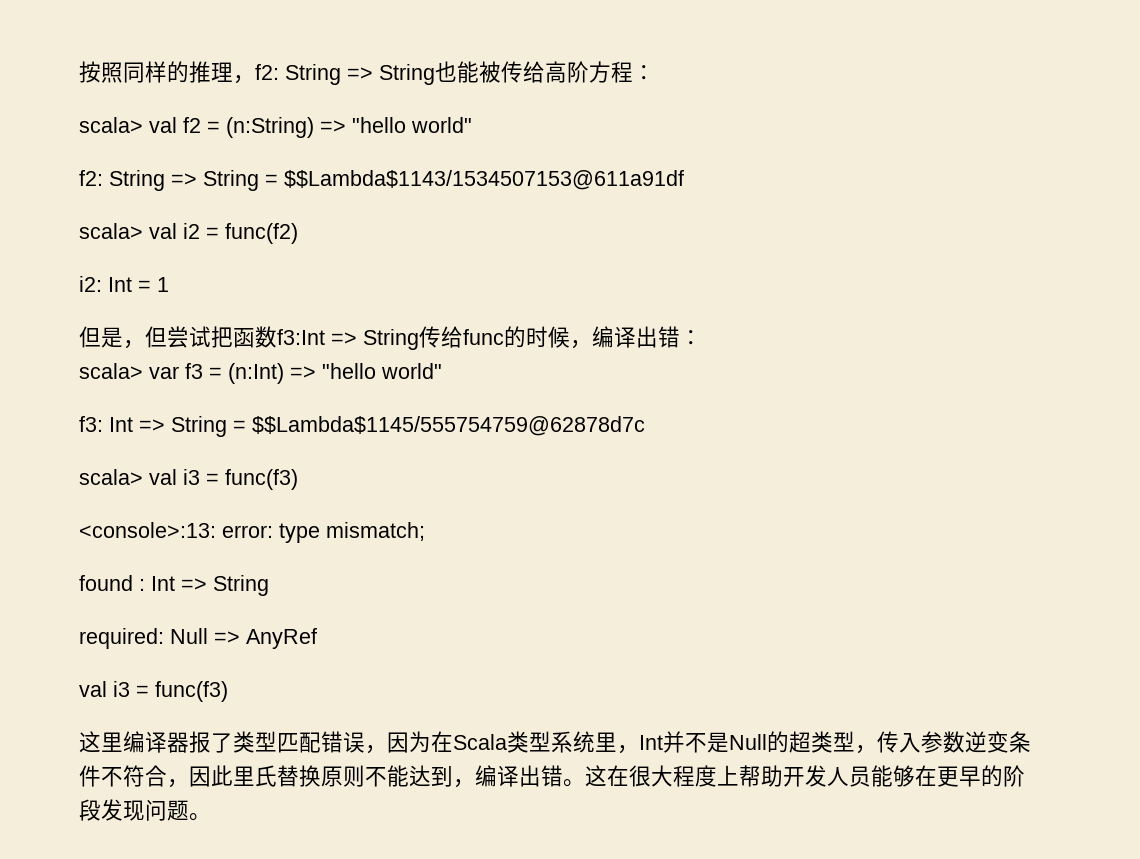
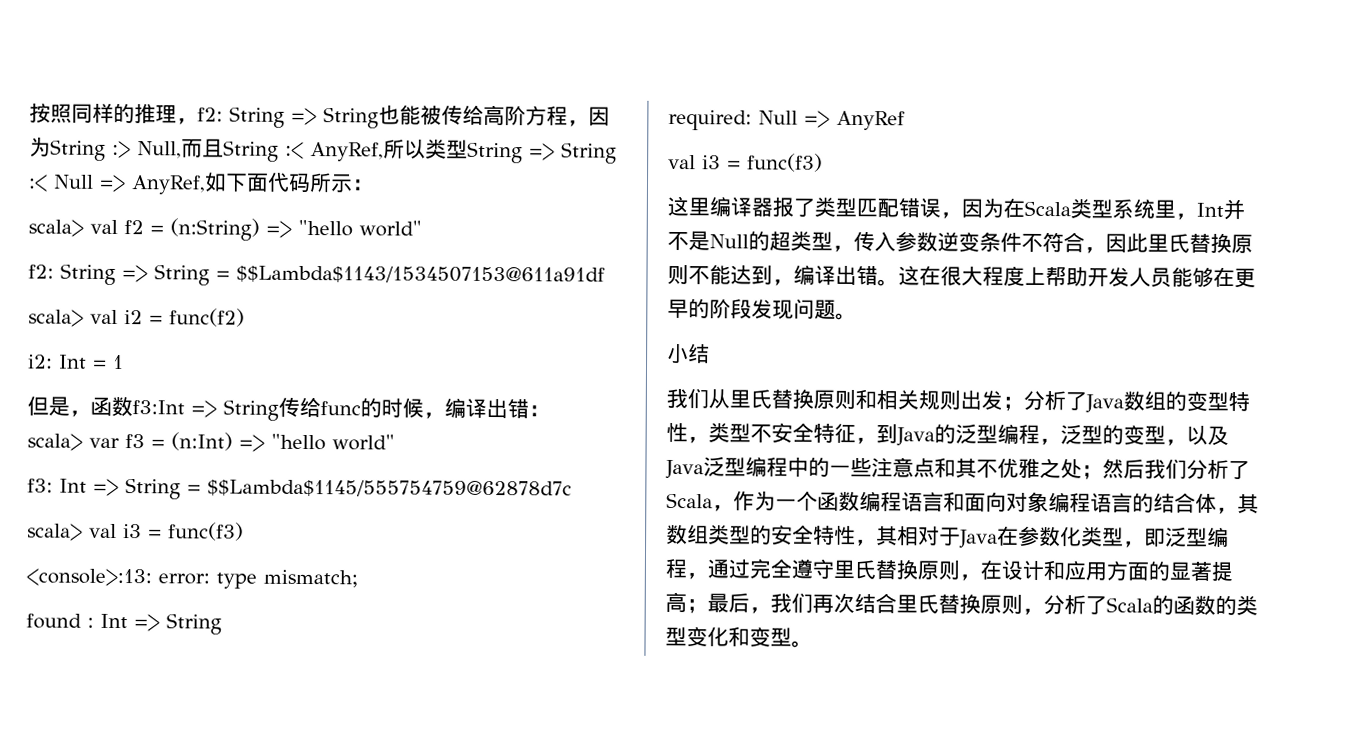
- 按照同样的推理，f2: String => String也能被传给高阶方程：
+ 按照同样的推理，f2: String => String也能被传给高阶方程，因为String :> Null,而且String :< AnyRef,所以类型String => String :< Null => AnyRef,如下面代码所示：
- 但是，但尝试把函数f3:Int => String传给func的时候，编译出错：
+ 但是，函数f3:Int => String传给func的时候，编译出错：
+ 小结
+ 我们从里氏替换原则和相关规则出发；分析了Java数组的变型特性，类型不安全特征，到Java的泛型编程，泛型的变型，以及Java泛型编程中的一些注意点和其不优雅之处；然后我们分析了Scala，作为一个函数编程语言和面向对象编程语言的结合体，其数组类型的安全特性，其相对于Java在参数化类型，即泛型编程，通过完全遵守里氏替换原则，在设计和应用方面的显著提高；最后，我们再次结合里氏替换原则，分析了Scala的函数的类型变化和变型。

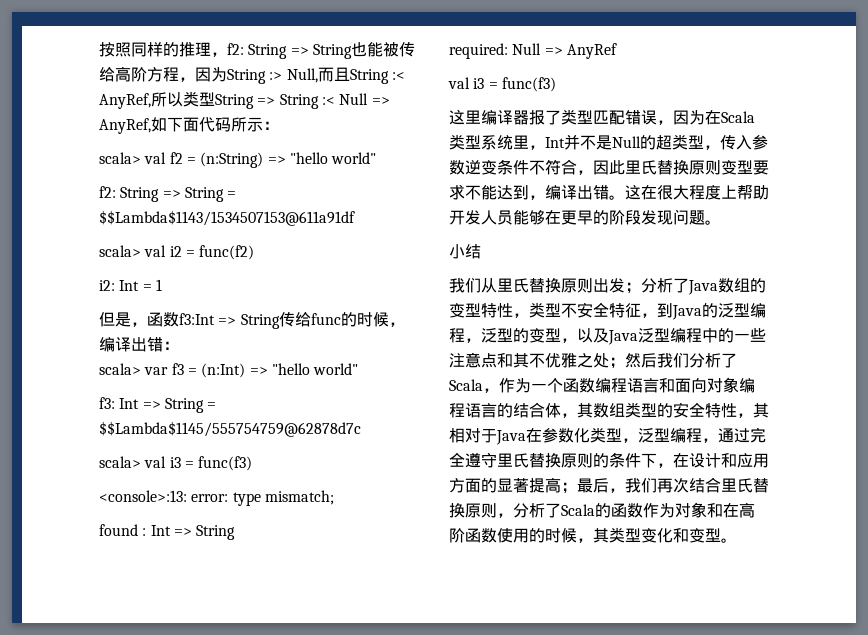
- 这里编译器报了类型匹配错误，因为在Scala类型系统里，Int并不是Null的超类型，传入参数逆变条件不符合，因此里氏替换原则不能达到，编译出错。
+ 这里编译器报了类型匹配错误，因为在Scala类型系统里，Int并不是Null的超类型，传入参数逆变条件不符合，因此里氏替换原则变型要求不能达到，编译出错。
- 我们从里氏替换原则和相关规则出发；
+ 我们从里氏替换原则出发；
- 然后我们分析了Scala，作为一个函数编程语言和面向对象编程语言的结合体，其数组类型的安全特性，其相对于Java在参数化类型，即泛型编程，通过完全遵守里氏替换原则，在设计和应用方面的显著提高；
+ 然后我们分析了Scala，作为一个函数编程语言和面向对象编程语言的结合体，其数组类型的安全特性，其相对于Java在参数化类型，泛型编程，通过完全遵守里氏替换原则的条件下，在设计和应用方面的显著提高；
- 最后，我们再次结合里氏替换原则，分析了Scala的函数的类型变化和变型。
+ 最后，我们再次结合里氏替换原则，分析了Scala的函数作为对象和在高阶函数使用的时候，其类型变化和变型。

